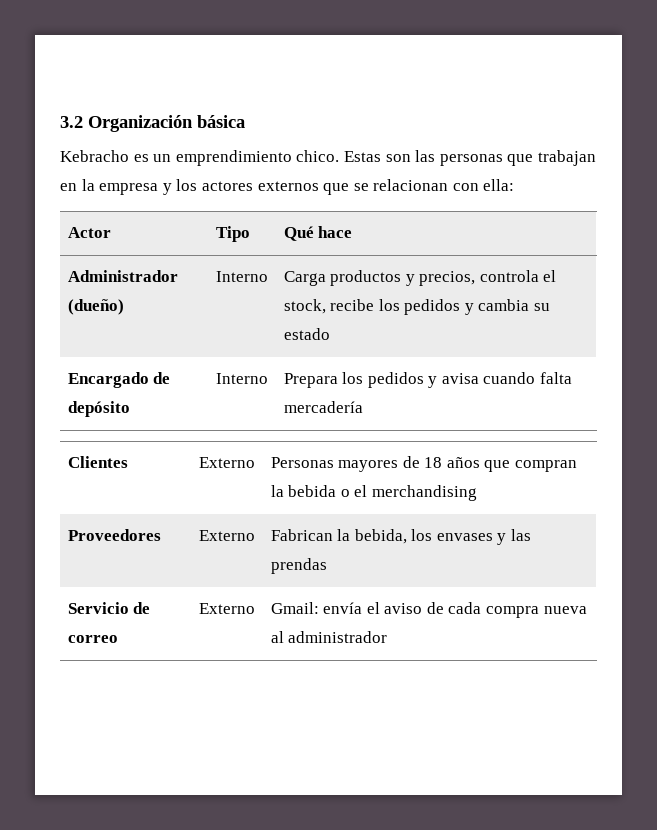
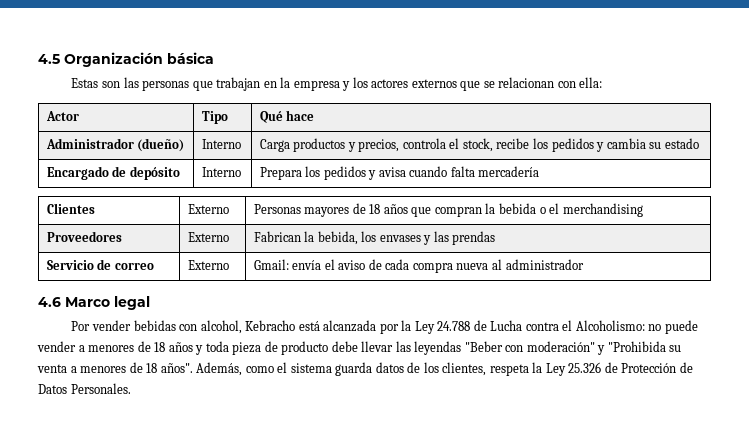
- 3.2 Organización básica
+ 4.5 Organización básica
- Kebracho es un emprendimiento chico.
+ 4.6 Marco legal
+ Por vender bebidas con alcohol, Kebracho está alcanzada por la Ley 24.788 de Lucha contra el Alcoholismo: no puede vender a menores de 18 años y toda pieza de producto debe llevar las leyendas "Beber con moderación" y "Prohibida su venta a menores de 18 años". Además, como el sistema guarda datos de los clientes, respeta la Ley 25.326 de Protección de Datos Personales.

